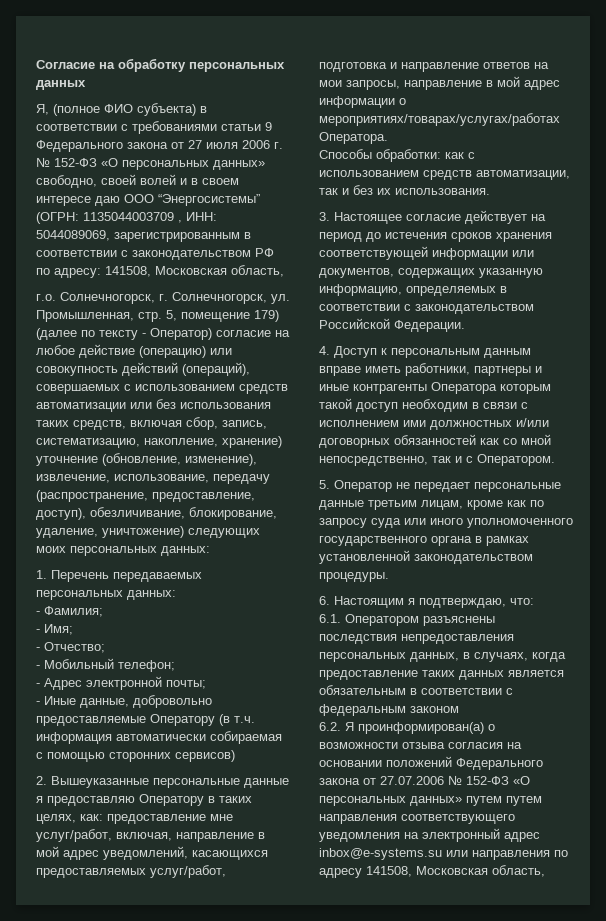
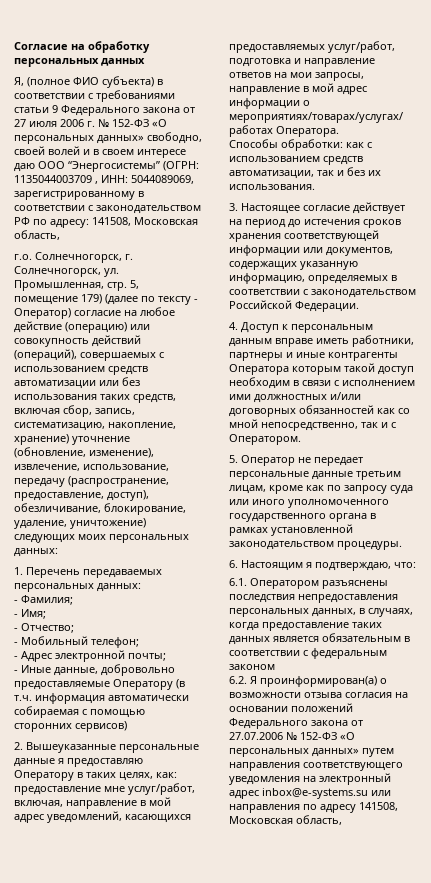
- Я, (полное ФИО субъекта) в соответствии с требованиями статьи 9 Федерального закона от 27 июля 2006 г. № 152-ФЗ «О персональных данных» свободно, своей волей и в своем интересе даю ООО “Энергосистемы” (ОГРН: 1135044003709 , ИНН: 5044089069, зарегистрированным в соответствии с законодательством РФ по адресу: 141508, Московская область,
+ Я, (полное ФИО субъекта) в соответствии с требованиями статьи 9 Федерального закона от 27 июля 2006 г. № 152-ФЗ «О персональных данных» свободно, своей волей и в своем интересе даю ООО “Энергосистемы” (ОГРН: 1135044003709 , ИНН: 5044089069, зарегистрированному в соответствии с законодательством РФ по адресу: 141508, Московская область,
- 6.2. Я проинформирован(а) о возможности отзыва согласия на основании положений Федерального закона от 27.07.2006 № 152-ФЗ «О персональных данных» путем путем направления соответствующего уведомления на электронный адрес inbox@e-systems.su или направления по адресу 141508, Московская область,
+ 6.2. Я проинформирован(а) о возможности отзыва согласия на основании положений Федерального закона от 27.07.2006 № 152-ФЗ «О персональных данных» путем направления соответствующего уведомления на электронный адрес inbox@e-systems.su или направления по адресу 141508, Московская область,

